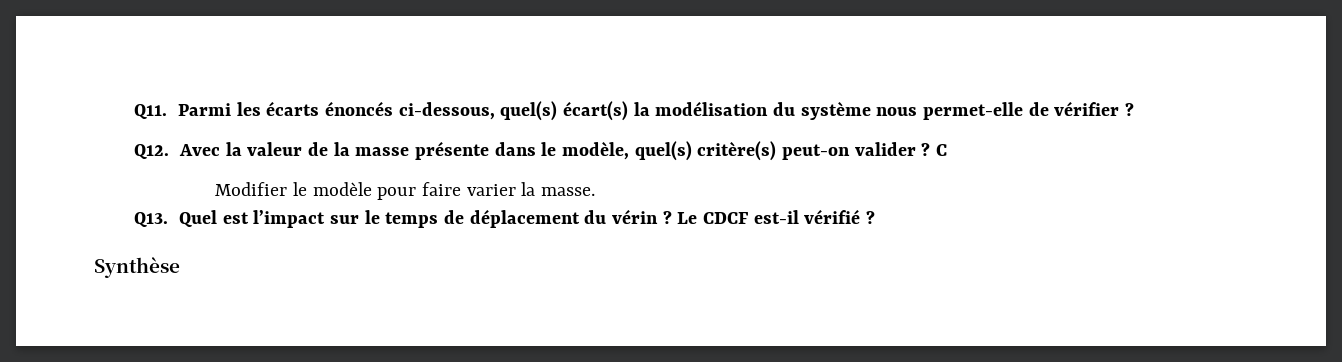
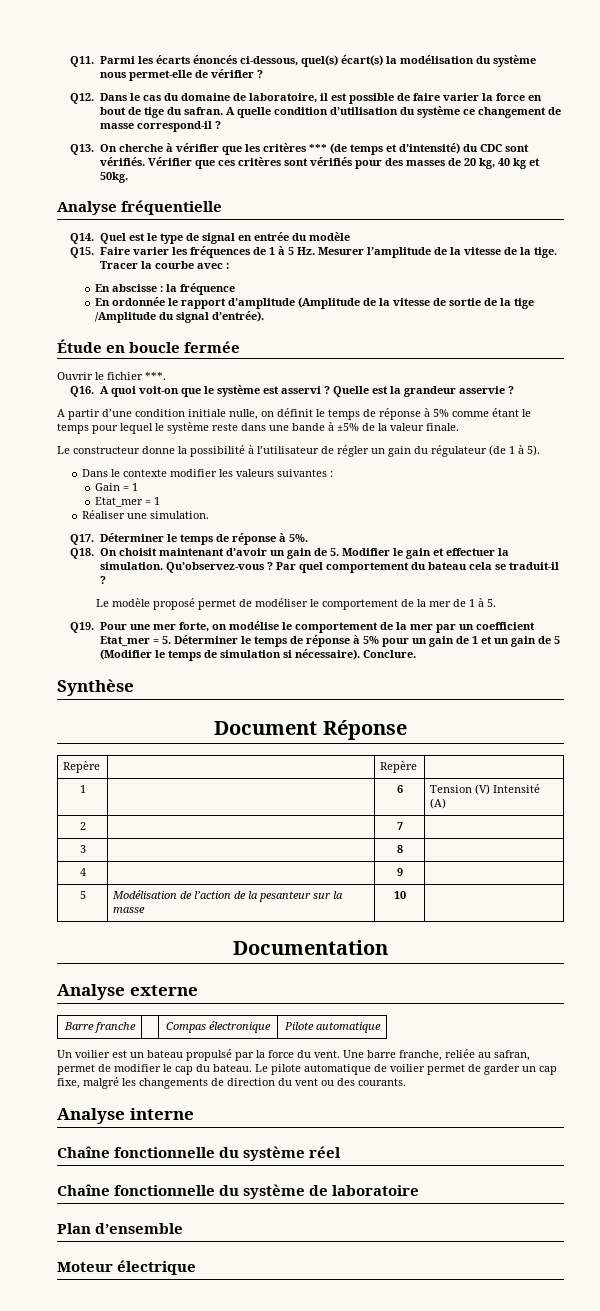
- Q12. Avec la valeur de la masse présente dans le modèle, quel(s) critère(s) peut-on valider ? C
- Modifier le modèle pour faire varier la masse.
- Q13. Quel est l’impact sur le temps de déplacement du vérin ? Le CDCF est-il vérifié ?
+ Q12. Dans le cas du domaine de laboratoire, il est possible de faire varier la force en bout de tige du safran. A quelle condition d’utilisation du système ce changement de masse correspond-il ?
+ Q13. On cherche à vérifier que les critères *** (de temps et d’intensité) du CDC sont vérifiés. Vérifier que ces critères sont vérifiés pour des masses de 20 kg, 40 kg et 50kg.
+ Analyse fréquentielle
+ Q14. Quel est le type de signal en entrée du modèle
+ Q15. Faire varier les fréquences de 1 à 5 Hz. Mesurer l’amplitude de la vitesse de la tige. Tracer la courbe avec :
+ En abscisse : la fréquence
+ En ordonnée le rapport d’amplitude (Amplitude de la vitesse de sortie de la tige /Amplitude du signal d’entrée).
+ Étude en boucle fermée
+ Ouvrir le fichier ***.
+ Q16. A quoi voit-on que le système est asservi ? Quelle est la grandeur asservie ?
+ A partir d’une condition initiale nulle, on définit le temps de réponse à 5% comme étant le temps pour lequel le système reste dans une bande à ±5% de la valeur finale.
+ Le constructeur donne la possibilité à l’utilisateur de régler un gain du régulateur (de 1 à 5).
+ Dans le contexte modifier les valeurs suivantes :
+ Gain = 1
+ Etat_mer = 1
+ Réaliser une simulation.
+ Q17. Déterminer le temps de réponse à 5%.
+ Q18. On choisit maintenant d’avoir un gain de 5. Modifier le gain et effectuer la simulation. Qu’observez-vous ? Par quel comportement du bateau cela se traduit-il ?
+ Le modèle proposé permet de modéliser le comportement de la mer de 1 à 5.
+ Q19. Pour une mer forte, on modélise le comportement de la mer par un coefficient Etat_mer = 5. Déterminer le temps de réponse à 5% pour un gain de 1 et un gain de 5 (Modifier le temps de simulation si nécessaire). Conclure.
  Synthèse
+ Document Réponse
+ Repère | | Repère |
+ 1 | | 6 | Tension (V) Intensité (A)
+ 2 | | 7 |
+ 3 | | 8 |
+ 4 | | 9 |
+ 5 | Modélisation de l’action de la pesanteur sur la masse | 10 |
+ Documentation
+ Analyse externe
+ Barre franche | | Compas électronique | Pilote automatique
+ Un voilier est un bateau propulsé par la force du vent. Une barre franche, reliée au safran, permet de modifier le cap du bateau. Le pilote automatique de voilier permet de garder un cap fixe, malgré les changements de direction du vent ou des courants.
+ Analyse interne
+ Chaîne fonctionnelle du système réel
+ Chaîne fonctionnelle du système de laboratoire
+ Plan d’ensemble
+ Moteur électrique

